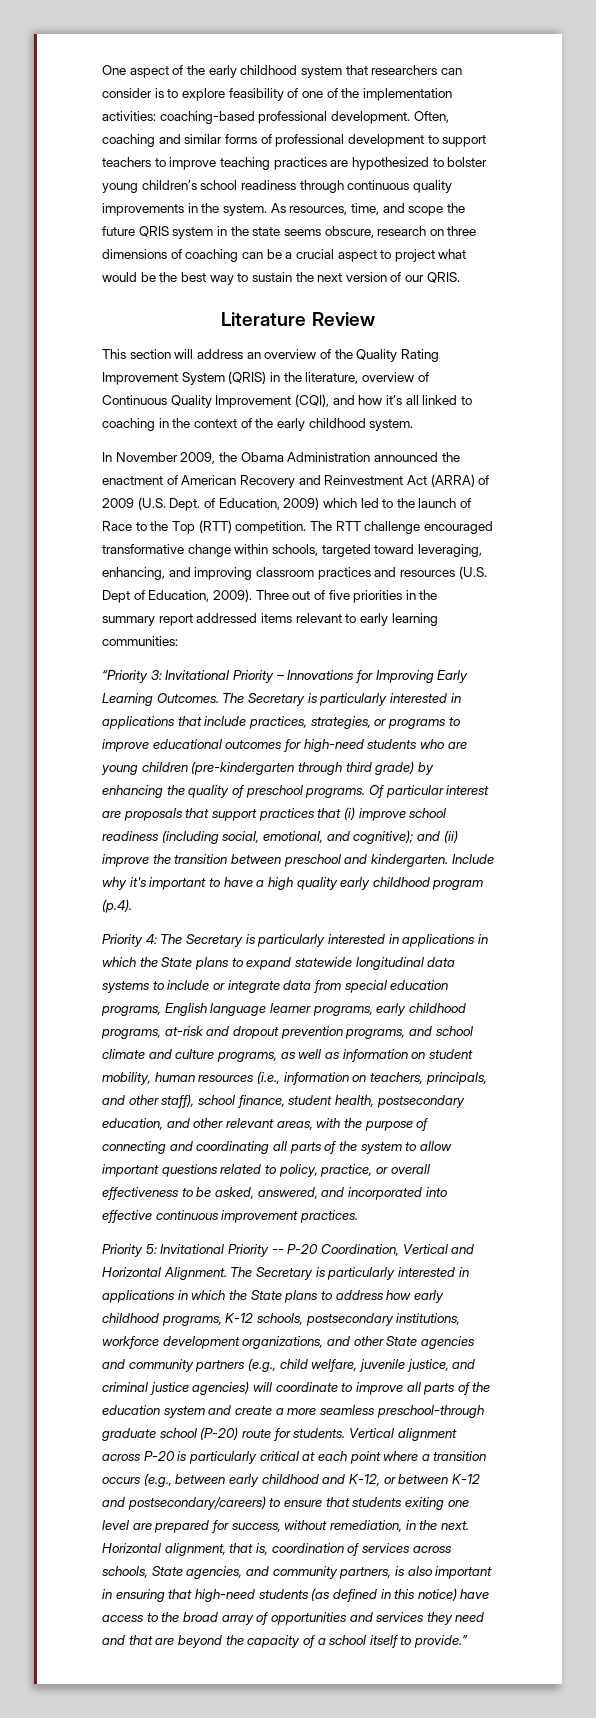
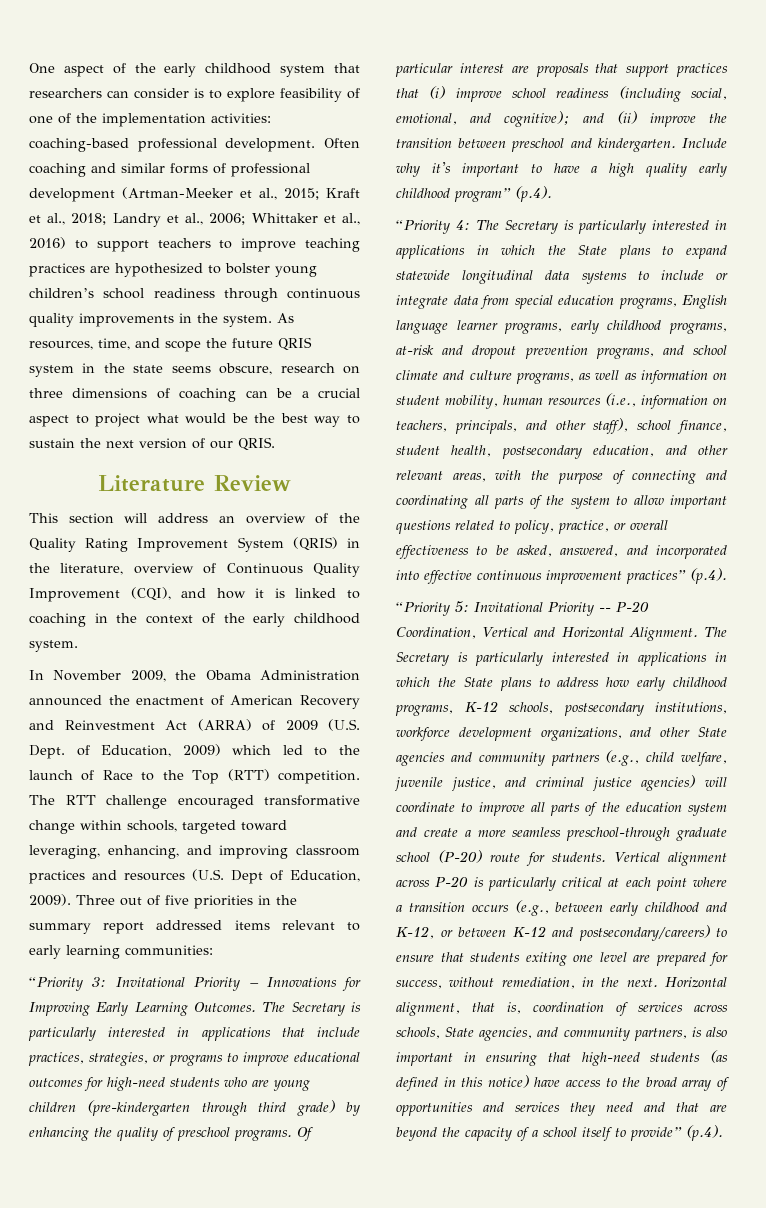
- Often, coaching and similar forms of professional development to support teachers to improve teaching practices are hypothesized to bolster young children’s school readiness through continuous quality improvements in the system.
+ Often coaching and similar forms of professional development (Artman-Meeker et al., 2015; Kraft et al., 2018; Landry et al., 2006; Whittaker et al., 2016) to support teachers to improve teaching practices are hypothesized to bolster young children’s school readiness through continuous quality improvements in the system.
- This section will address an overview of the Quality Rating Improvement System (QRIS) in the literature, overview of Continuous Quality Improvement (CQI), and how it’s all linked to coaching in the context of the early childhood system.
+ This section will address an overview of the Quality Rating Improvement System (QRIS) in the literature, overview of Continuous Quality Improvement (CQI), and how it is linked to coaching in the context of the early childhood system.
- Include why it's important to have a high quality early childhood program (p.4).
- Priority 4:
+ Include why it's important to have a high quality early childhood program” (p.4).
+ “Priority 4:
- The Secretary is particularly interested in applications in which the State plans to expand statewide longitudinal data systems to include or integrate data from special education programs, English language learner programs, early childhood programs, at-risk and dropout prevention programs, and school climate and culture programs, as well as information on student mobility, human resources (i.e., information on teachers, principals, and other staff), school finance, student health, postsecondary education, and other relevant areas, with the purpose of connecting and coordinating all parts of the system to allow important questions related to policy, practice, or overall effectiveness to be asked, answered, and incorporated into effective continuous improvement practices.
- Priority 5:
+ The Secretary is particularly interested in applications in which the State plans to expand statewide longitudinal data systems to include or integrate data from special education programs, English language learner programs, early childhood programs, at-risk and dropout prevention programs, and school climate and culture programs, as well as information on student mobility, human resources (i.e., information on teachers, principals, and other staff), school finance, student health, postsecondary education, and other relevant areas, with the purpose of connecting and coordinating all parts of the system to allow important questions related to policy, practice, or overall effectiveness to be asked, answered, and incorporated into effective continuous improvement practices” (p.4).
+ “Priority 5:
- Horizontal alignment, that is, coordination of services across schools, State agencies, and community partners, is also important in ensuring that high-need students (as defined in this notice) have access to the broad array of opportunities and services they need and that are beyond the capacity of a school itself to provide.”
+ Horizontal alignment, that is, coordination of services across schools, State agencies, and community partners, is also important in ensuring that high-need students (as defined in this notice) have access to the broad array of opportunities and services they need and that are beyond the capacity of a school itself to provide” (p.4).

